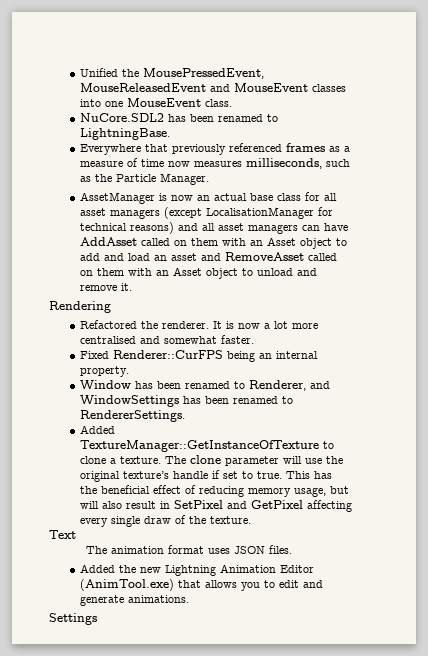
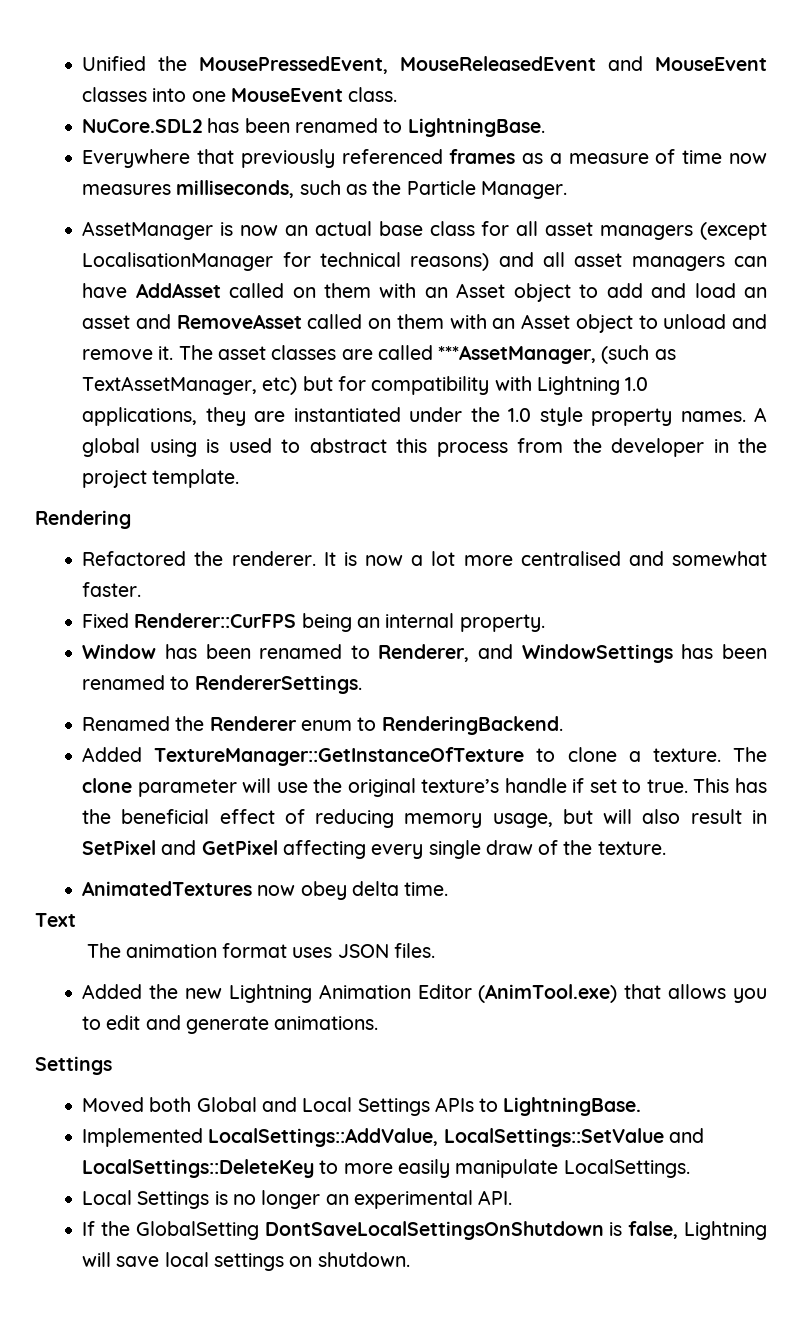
+ The asset classes are called ***AssetManager, (such as TextAssetManager, etc) but for compatibility with Lightning 1.0 applications, they are instantiated under the 1.0 style property names. A global using is used to abstract this process from the developer in the project template.
+ Renamed the Renderer enum to RenderingBackend.
+ AnimatedTextures now obey delta time.
+ Moved both Global and Local Settings APIs to LightningBase.
+ Implemented LocalSettings::AddValue, LocalSettings::SetValue and LocalSettings::DeleteKey to more easily manipulate LocalSettings.
+ Local Settings is no longer an experimental API.
+ If the GlobalSetting DontSaveLocalSettingsOnShutdown is false, Lightning will save local settings on shutdown.

